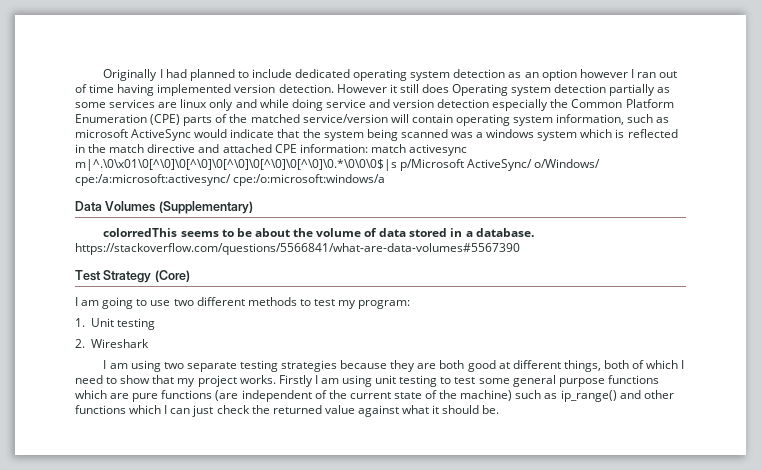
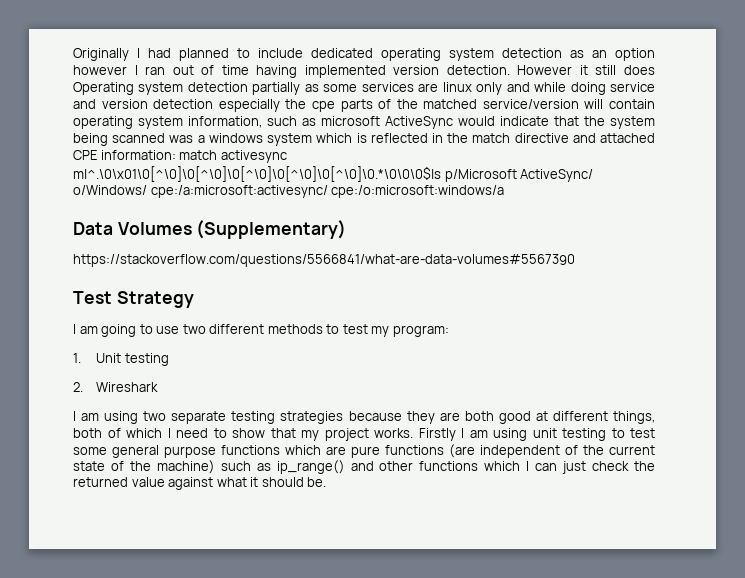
- However it still does Operating system detection partially as some services are linux only and while doing service and version detection especially the Common Platform Enumeration (CPE) parts of the matched service/version will contain operating system information, such as microsoft ActiveSync would indicate that the system being scanned was a windows system which is reflected in the match directive and attached CPE information:
+ However it still does Operating system detection partially as some services are linux only and while doing service and version detection especially the cpe parts of the matched service/version will contain operating system information, such as microsoft ActiveSync would indicate that the system being scanned was a windows system which is reflected in the match directive and attached CPE information:
- colorredThis seems to be about the volume of data stored in a database. https://stackoverflow.com/questions/5566841/what-are-data-volumes#5567390
+ https://stackoverflow.com/questions/5566841/what-are-data-volumes#5567390
- Test Strategy (Core)
+ Test Strategy

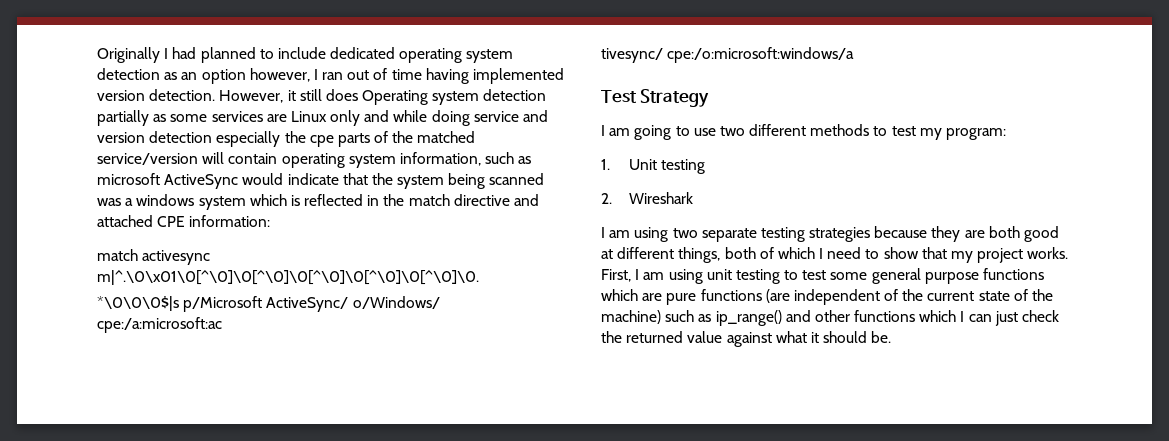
- Originally I had planned to include dedicated operating system detection as an option however I ran out of time having implemented version detection.
+ Originally I had planned to include dedicated operating system detection as an option however, I ran out of time having implemented version detection.
- However it still does Operating system detection partially as some services are linux only and while doing service and version detection especially the cpe parts of the matched service/version will contain operating system information, such as microsoft ActiveSync would indicate that the system being scanned was a windows system which is reflected in the match directive and attached CPE information: match activesync m|^.\0\x01\0[^\0]\0[^\0]\0[^\0]\0[^\0]\0[^\0]\0.*\0\0\0$|s p/Microsoft ActiveSync/ o/Windows/ cpe:/a:microsoft:activesync/ cpe:/o:microsoft:windows/a
+ However, it still does Operating system detection partially as some services are Linux only and while doing service and version detection especially the cpe parts of the matched service/version will contain operating system information, such as microsoft ActiveSync would indicate that the system being scanned was a windows system which is reflected in the match directive and attached CPE information:
+ match activesync m|^.\0\x01\0[^\0]\0[^\0]\0[^\0]\0[^\0]\0[^\0]\0.
+ *\0\0\0$|s p/Microsoft ActiveSync/ o/Windows/ cpe:/a:microsoft:ac
+ tivesync/ cpe:/o:microsoft:windows/a
- Data Volumes (Supplementary)
- https://stackoverflow.com/questions/5566841/what-are-data-volumes#5567390
- Firstly I am using unit testing to test some general purpose functions which are pure functions (are independent of the current state of the machine) such as ip_range() and other functions which I can just check the returned value against what it should be.
+ First, I am using unit testing to test some general purpose functions which are pure functions (are independent of the current state of the machine) such as ip_range() and other functions which I can just check the returned value against what it should be.

